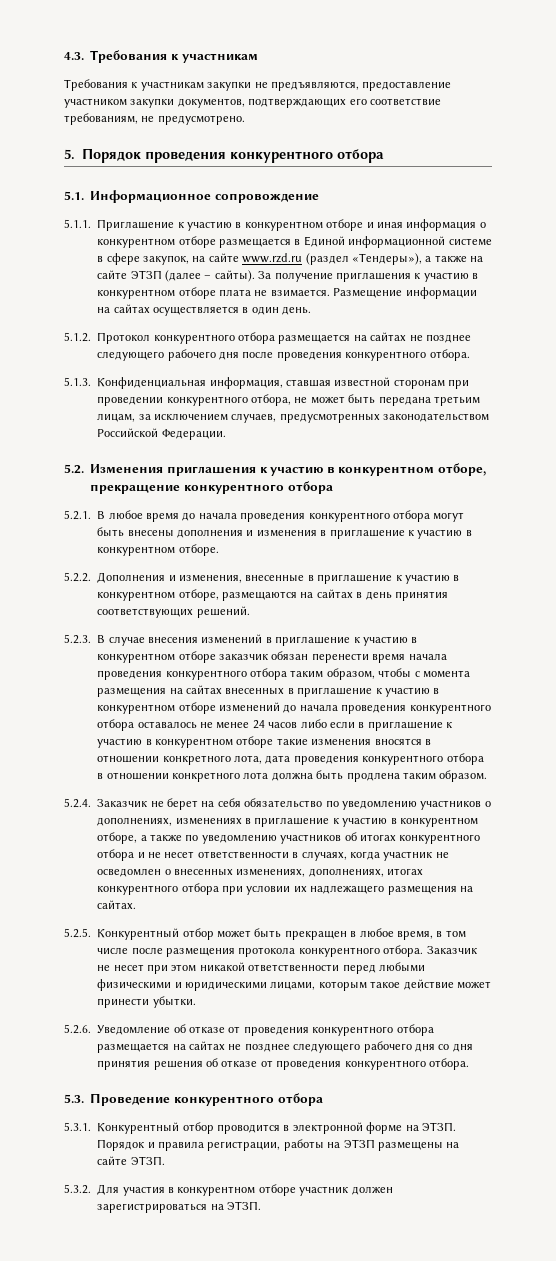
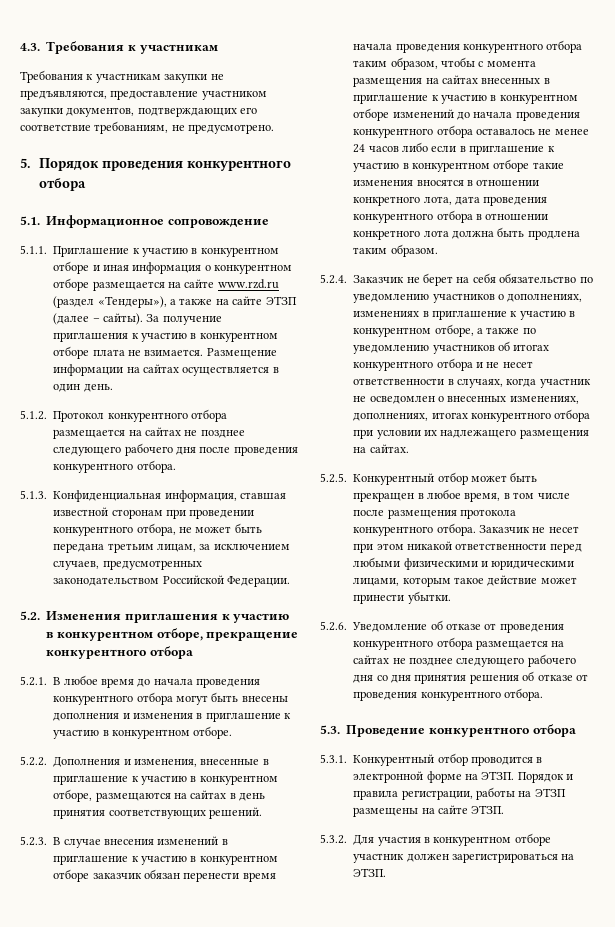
- 5.1.1. Приглашение к участию в конкурентном отборе и иная информация о конкурентном отборе размещается в Единой информационной системе в сфере закупок, на сайте www.rzd.ru (раздел «Тендеры»), а также на сайте ЭТЗП (далее – сайты).
+ 5.1.1. Приглашение к участию в конкурентном отборе и иная информация о конкурентном отборе размещается на сайте www.rzd.ru (раздел «Тендеры»), а также на сайте ЭТЗП (далее – сайты).

